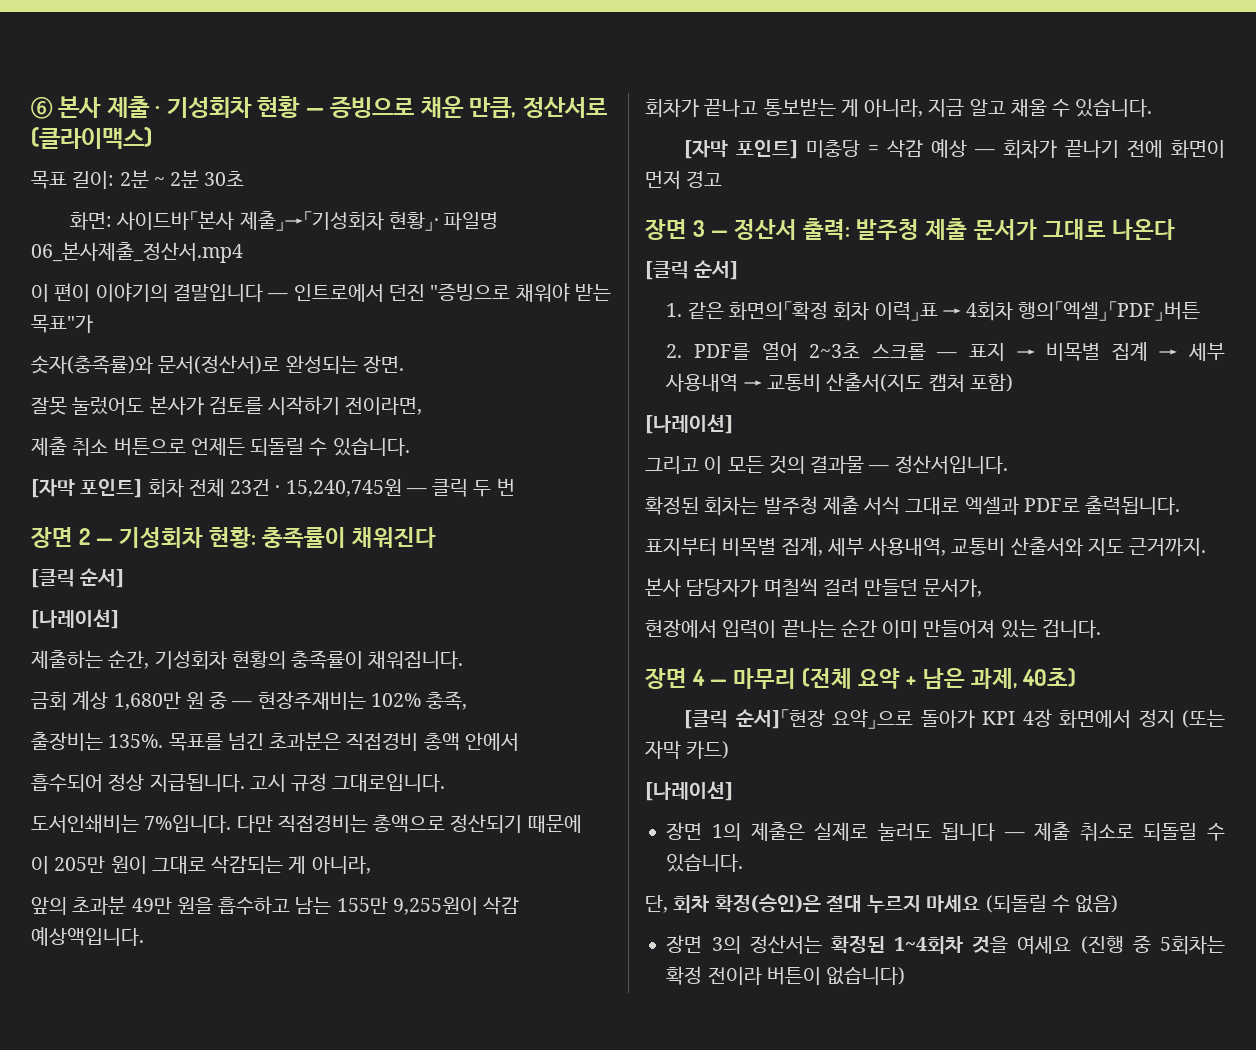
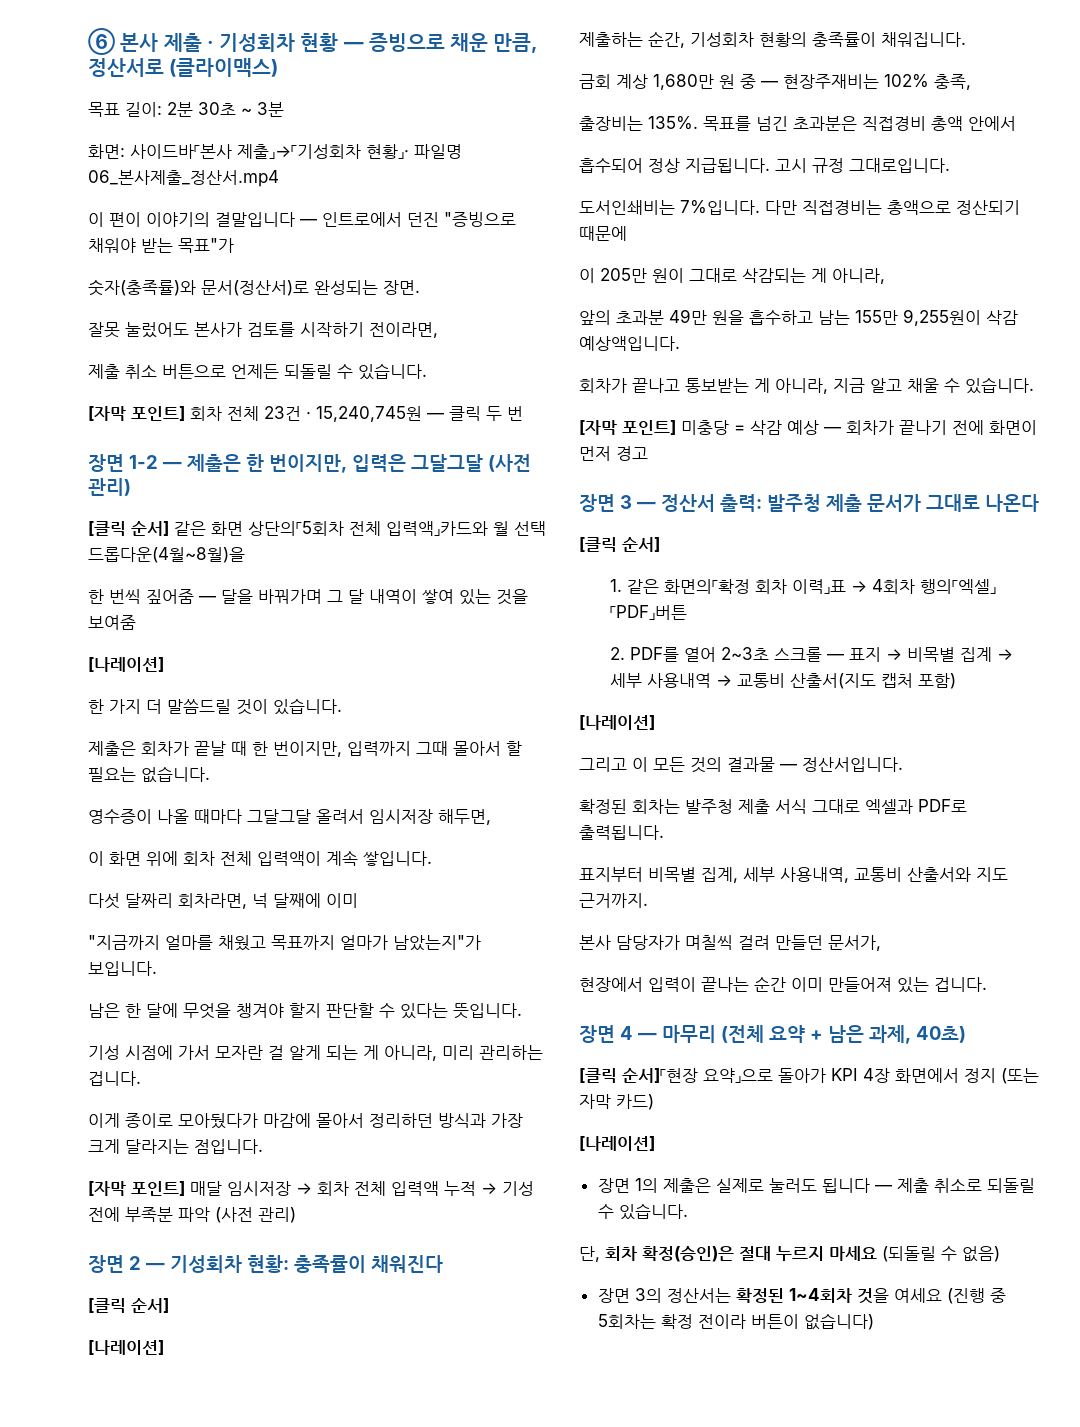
- 목표 길이: 2분 ~ 2분 30초
+ 목표 길이: 2분 30초 ~ 3분
+ 장면 1-2 — 제출은 한 번이지만, 입력은 그달그달 (사전 관리)
+ [클릭 순서] 같은 화면 상단의「5회차 전체 입력액」카드와 월 선택 드롭다운(4월~8월)을
+ 한 번씩 짚어줌 — 달을 바꿔가며 그 달 내역이 쌓여 있는 것을 보여줌
+ [나레이션]
+ 한 가지 더 말씀드릴 것이 있습니다.
+ 제출은 회차가 끝날 때 한 번이지만, 입력까지 그때 몰아서 할 필요는 없습니다.
+ 영수증이 나올 때마다 그달그달 올려서 임시저장 해두면,
+ 이 화면 위에 회차 전체 입력액이 계속 쌓입니다.
+ 다섯 달짜리 회차라면, 넉 달째에 이미
+ "지금까지 얼마를 채웠고 목표까지 얼마가 남았는지"가 보입니다.
+ 남은 한 달에 무엇을 챙겨야 할지 판단할 수 있다는 뜻입니다.
+ 기성 시점에 가서 모자란 걸 알게 되는 게 아니라, 미리 관리하는 겁니다.
+ 이게 종이로 모아뒀다가 마감에 몰아서 정리하던 방식과 가장 크게 달라지는 점입니다.
+ [자막 포인트] 매달 임시저장 → 회차 전체 입력액 누적 → 기성 전에 부족분 파악 (사전 관리)

